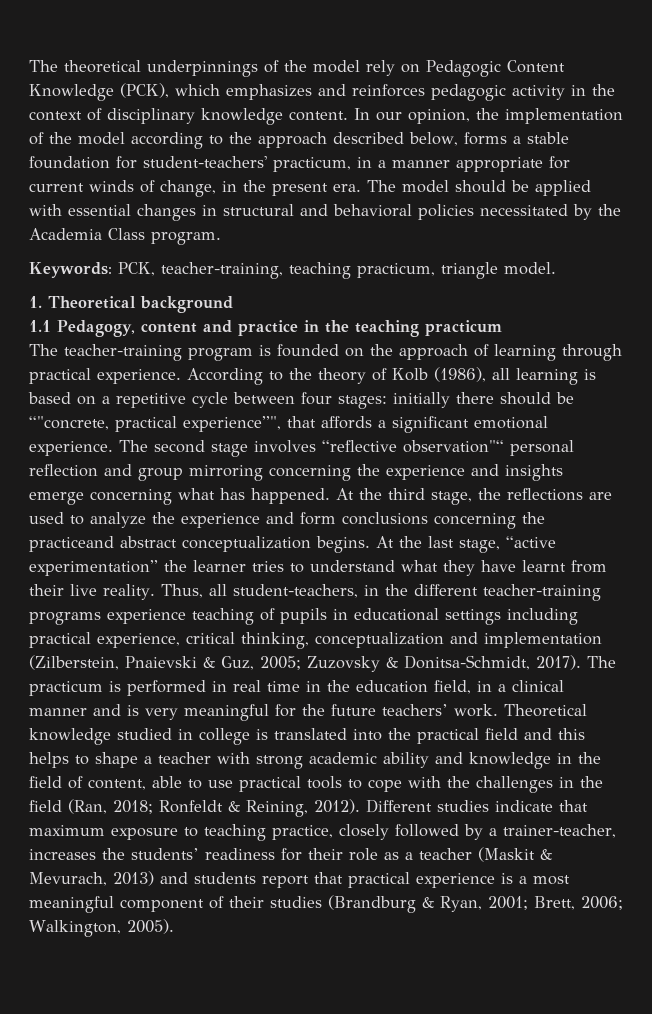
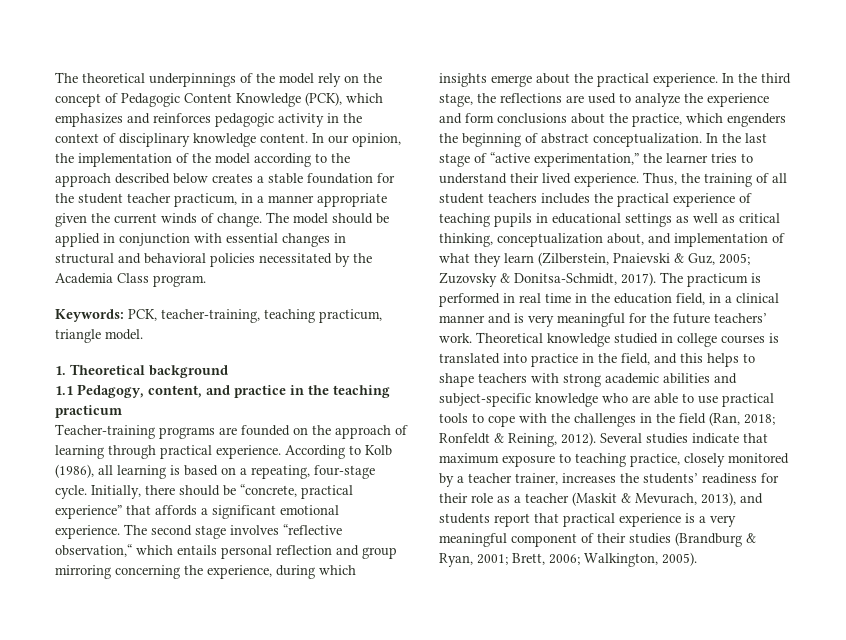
- The theoretical underpinnings of the model rely on Pedagogic Content Knowledge (PCK), which emphasizes and reinforces pedagogic activity in the context of disciplinary knowledge content.
+ The theoretical underpinnings of the model rely on the concept of Pedagogic Content Knowledge (PCK), which emphasizes and reinforces pedagogic activity in the context of disciplinary knowledge content.
- In our opinion, the implementation of the model according to the approach described below, forms a stable foundation for student-teachers' practicum, in a manner appropriate for current winds of change, in the present era.
+ In our opinion, the implementation of the model according to the approach described below creates a stable foundation for the student teacher practicum, in a manner appropriate given the current winds of change.
- The model should be applied with essential changes in structural and behavioral policies necessitated by the Academia Class program.
+ The model should be applied in conjunction with essential changes in structural and behavioral policies necessitated by the Academia Class program.
- 1.1 Pedagogy, content and practice in the teaching practicum
+ 1.1 Pedagogy, content, and practice in the teaching practicum
- The teacher-training program is founded on the approach of learning through practical experience.
+ Teacher-training programs are founded on the approach of learning through practical experience.
- According to the theory of Kolb (1986), all learning is based on a repetitive cycle between four stages: initially there should be “"concrete, practical experience”", that affords a significant emotional experience.
+ According to Kolb (1986), all learning is based on a repeating, four-stage cycle. Initially, there should be “concrete, practical experience” that affords a significant emotional experience.
- The second stage involves “reflective observation"“ personal reflection and group mirroring concerning the experience and insights emerge concerning what has happened. At the third stage, the reflections are used to analyze the experience and form conclusions concerning the practiceand abstract conceptualization begins. At the last stage, “active experimentation” the learner tries to understand what they have learnt from their live reality. Thus, all student-teachers, in the different teacher-training programs experience teaching of pupils in educational settings including practical experience, critical thinking, conceptualization and implementation (Zilberstein, Pnaievski & Guz, 2005; Zuzovsky & Donitsa-Schmidt, 2017).
+ The second stage involves “reflective observation,“ which entails personal reflection and group mirroring concerning the experience, during which insights emerge about the practical experience. In the third stage, the reflections are used to analyze the experience and form conclusions about the practice, which engenders the beginning of abstract conceptualization. In the last stage of “active experimentation,” the learner tries to understand their lived experience. Thus, the training of all student teachers includes the practical experience of teaching pupils in educational settings as well as critical thinking, conceptualization about, and implementation of what they learn (Zilberstein, Pnaievski & Guz, 2005; Zuzovsky & Donitsa-Schmidt, 2017).
- Theoretical knowledge studied in college is translated into the practical field and this helps to shape a teacher with strong academic ability and knowledge in the field of content, able to use practical tools to cope with the challenges in the field (Ran, 2018; Ronfeldt & Reining, 2012).
+ Theoretical knowledge studied in college courses is translated into practice in the field, and this helps to shape teachers with strong academic abilities and subject-specific knowledge who are able to use practical tools to cope with the challenges in the field (Ran, 2018; Ronfeldt & Reining, 2012).
- Different studies indicate that maximum exposure to teaching practice, closely followed by a trainer-teacher, increases the students’ readiness for their role as a teacher (Maskit & Mevurach, 2013) and students report that practical experience is a most meaningful component of their studies (Brandburg & Ryan, 2001; Brett, 2006; Walkington, 2005).
+ Several studies indicate that maximum exposure to teaching practice, closely monitored by a teacher trainer, increases the students’ readiness for their role as a teacher (Maskit & Mevurach, 2013), and students report that practical experience is a very meaningful component of their studies (Brandburg & Ryan, 2001; Brett, 2006; Walkington, 2005).

